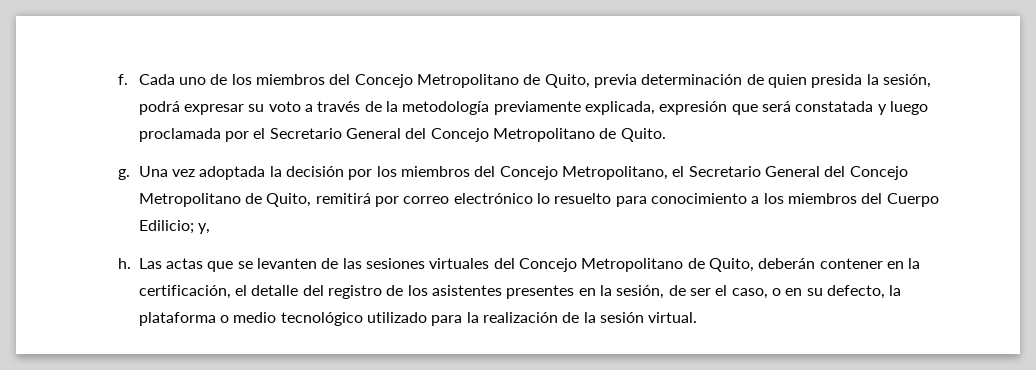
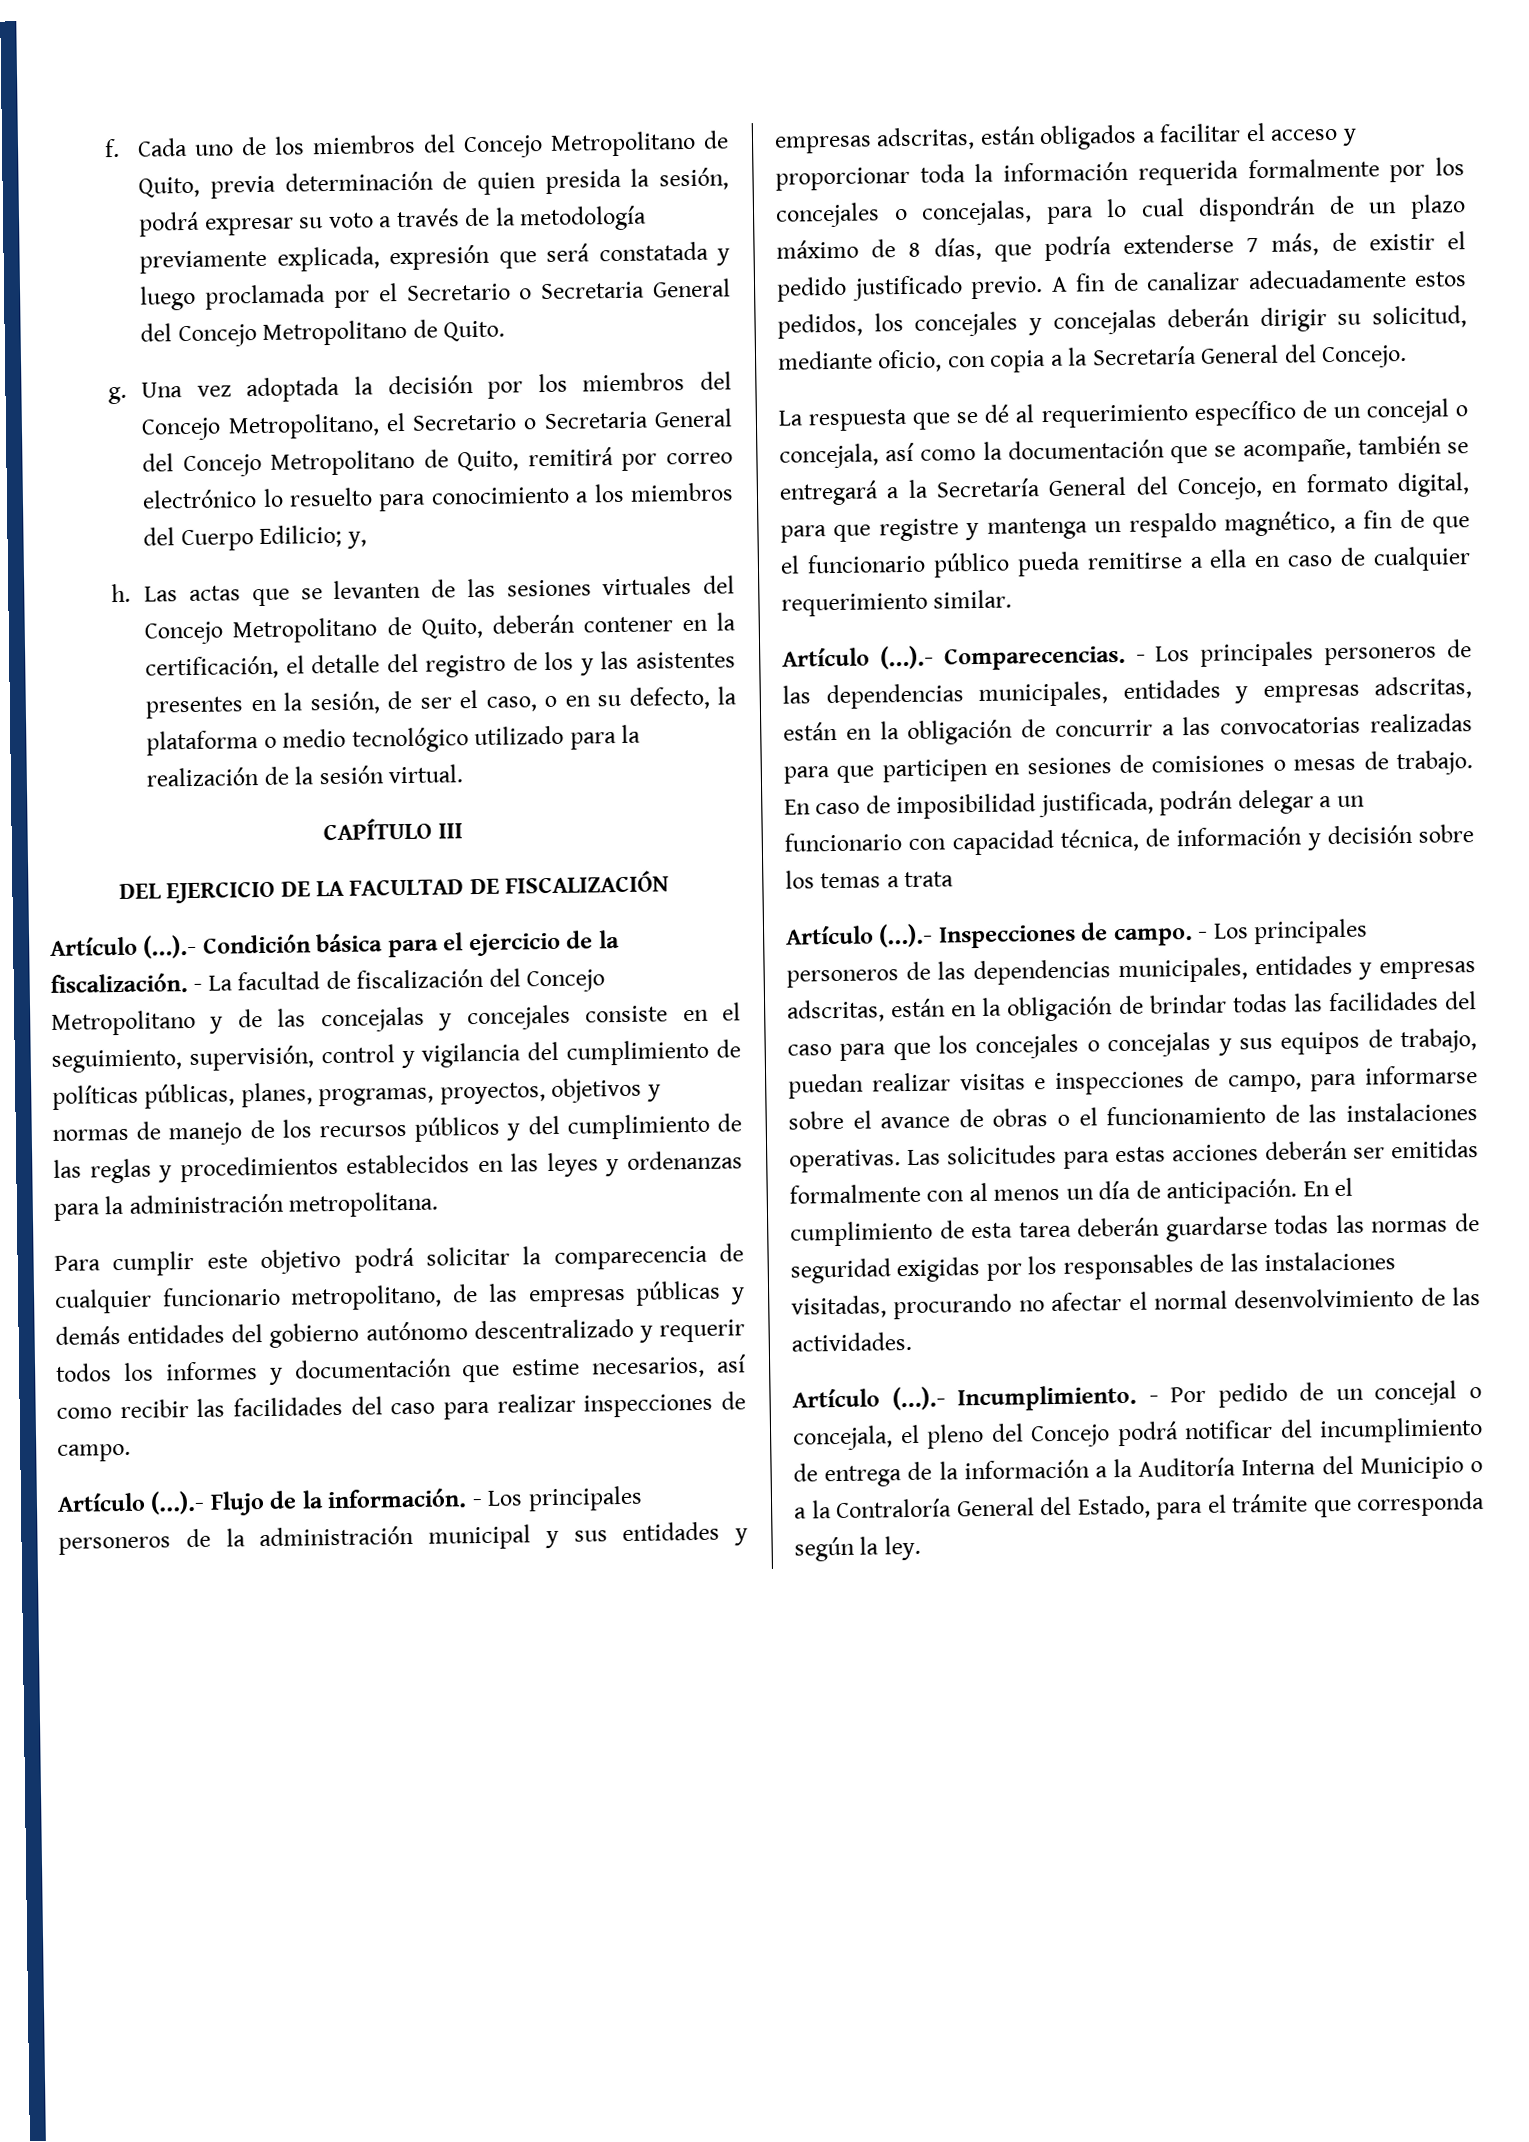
- Cada uno de los miembros del Concejo Metropolitano de Quito, previa determinación de quien presida la sesión, podrá expresar su voto a través de la metodología previamente explicada, expresión que será constatada y luego proclamada por el Secretario General del Concejo Metropolitano de Quito.
+ Cada uno de los miembros del Concejo Metropolitano de Quito, previa determinación de quien presida la sesión, podrá expresar su voto a través de la metodología previamente explicada, expresión que será constatada y luego proclamada por el Secretario o Secretaria General del Concejo Metropolitano de Quito.
- Una vez adoptada la decisión por los miembros del Concejo Metropolitano, el Secretario General del Concejo Metropolitano de Quito, remitirá por correo electrónico lo resuelto para conocimiento a los miembros del Cuerpo Edilicio; y,
+ Una vez adoptada la decisión por los miembros del Concejo Metropolitano, el Secretario o Secretaria General del Concejo Metropolitano de Quito, remitirá por correo electrónico lo resuelto para conocimiento a los miembros del Cuerpo Edilicio; y,
- Las actas que se levanten de las sesiones virtuales del Concejo Metropolitano de Quito, deberán contener en la certificación, el detalle del registro de los asistentes presentes en la sesión, de ser el caso, o en su defecto, la plataforma o medio tecnológico utilizado para la realización de la sesión virtual.
+ Las actas que se levanten de las sesiones virtuales del Concejo Metropolitano de Quito, deberán contener en la certificación, el detalle del registro de los y las asistentes presentes en la sesión, de ser el caso, o en su defecto, la plataforma o medio tecnológico utilizado para la realización de la sesión virtual.
+ CAPÍTULO III
+ DEL EJERCICIO DE LA FACULTAD DE FISCALIZACIÓN
+ Artículo (…).- Condición básica para el ejercicio de la fiscalización. - La facultad de fiscalización del Concejo Metropolitano y de las concejalas y concejales consiste en el seguimiento, supervisión, control y vigilancia del cumplimiento de políticas públicas, planes, programas, proyectos, objetivos y normas de manejo de los recursos públicos y del cumplimiento de las reglas y procedimientos establecidos en las leyes y ordenanzas para la administración metropolitana.
+ Para cumplir este objetivo podrá solicitar la comparecencia de cualquier funcionario metropolitano, de las empresas públicas y demás entidades del gobierno autónomo descentralizado y requerir todos los informes y documentación que estime necesarios, así como recibir las facilidades del caso para realizar inspecciones de campo.
+ Artículo (…).- Flujo de la información. - Los principales personeros de la administración municipal y sus entidades y empresas adscritas, están obligados a facilitar el acceso y proporcionar toda la información requerida formalmente por los concejales o concejalas, para lo cual dispondrán de un plazo máximo de 8 días, que podría extenderse 7 más, de existir el pedido justificado previo. A fin de canalizar adecuadamente estos pedidos, los concejales y concejalas deberán dirigir su solicitud, mediante oficio, con copia a la Secretaría General del Concejo.
+ La respuesta que se dé al requerimiento específico de un concejal o concejala, así como la documentación que se acompañe, también se entregará a la Secretaría General del Concejo, en formato digital, para que registre y mantenga un respaldo magnético, a fin de que el funcionario público pueda remitirse a ella en caso de cualquier requerimiento similar.
+ Artículo (…).- Comparecencias. - Los principales personeros de las dependencias municipales, entidades y empresas adscritas, están en la obligación de concurrir a las convocatorias realizadas para que participen en sesiones de comisiones o mesas de trabajo. En caso de imposibilidad justificada, podrán delegar a un funcionario con capacidad técnica, de información y decisión sobre los temas a trata
+ Artículo (…).- Inspecciones de campo. - Los principales personeros de las dependencias municipales, entidades y empresas adscritas, están en la obligación de brindar todas las facilidades del caso para que los concejales o concejalas y sus equipos de trabajo, puedan realizar visitas e inspecciones de campo, para informarse sobre el avance de obras o el funcionamiento de las instalaciones operativas. Las solicitudes para estas acciones deberán ser emitidas formalmente con al menos un día de anticipación. En el cumplimiento de esta tarea deberán guardarse todas las normas de seguridad exigidas por los responsables de las instalaciones visitadas, procurando no afectar el normal desenvolvimiento de las actividades.
+ Artículo (…).- Incumplimiento. - Por pedido de un concejal o concejala, el pleno del Concejo podrá notificar del incumplimiento de entrega de la información a la Auditoría Interna del Municipio o a la Contraloría General del Estado, para el trámite que corresponda según la ley.

